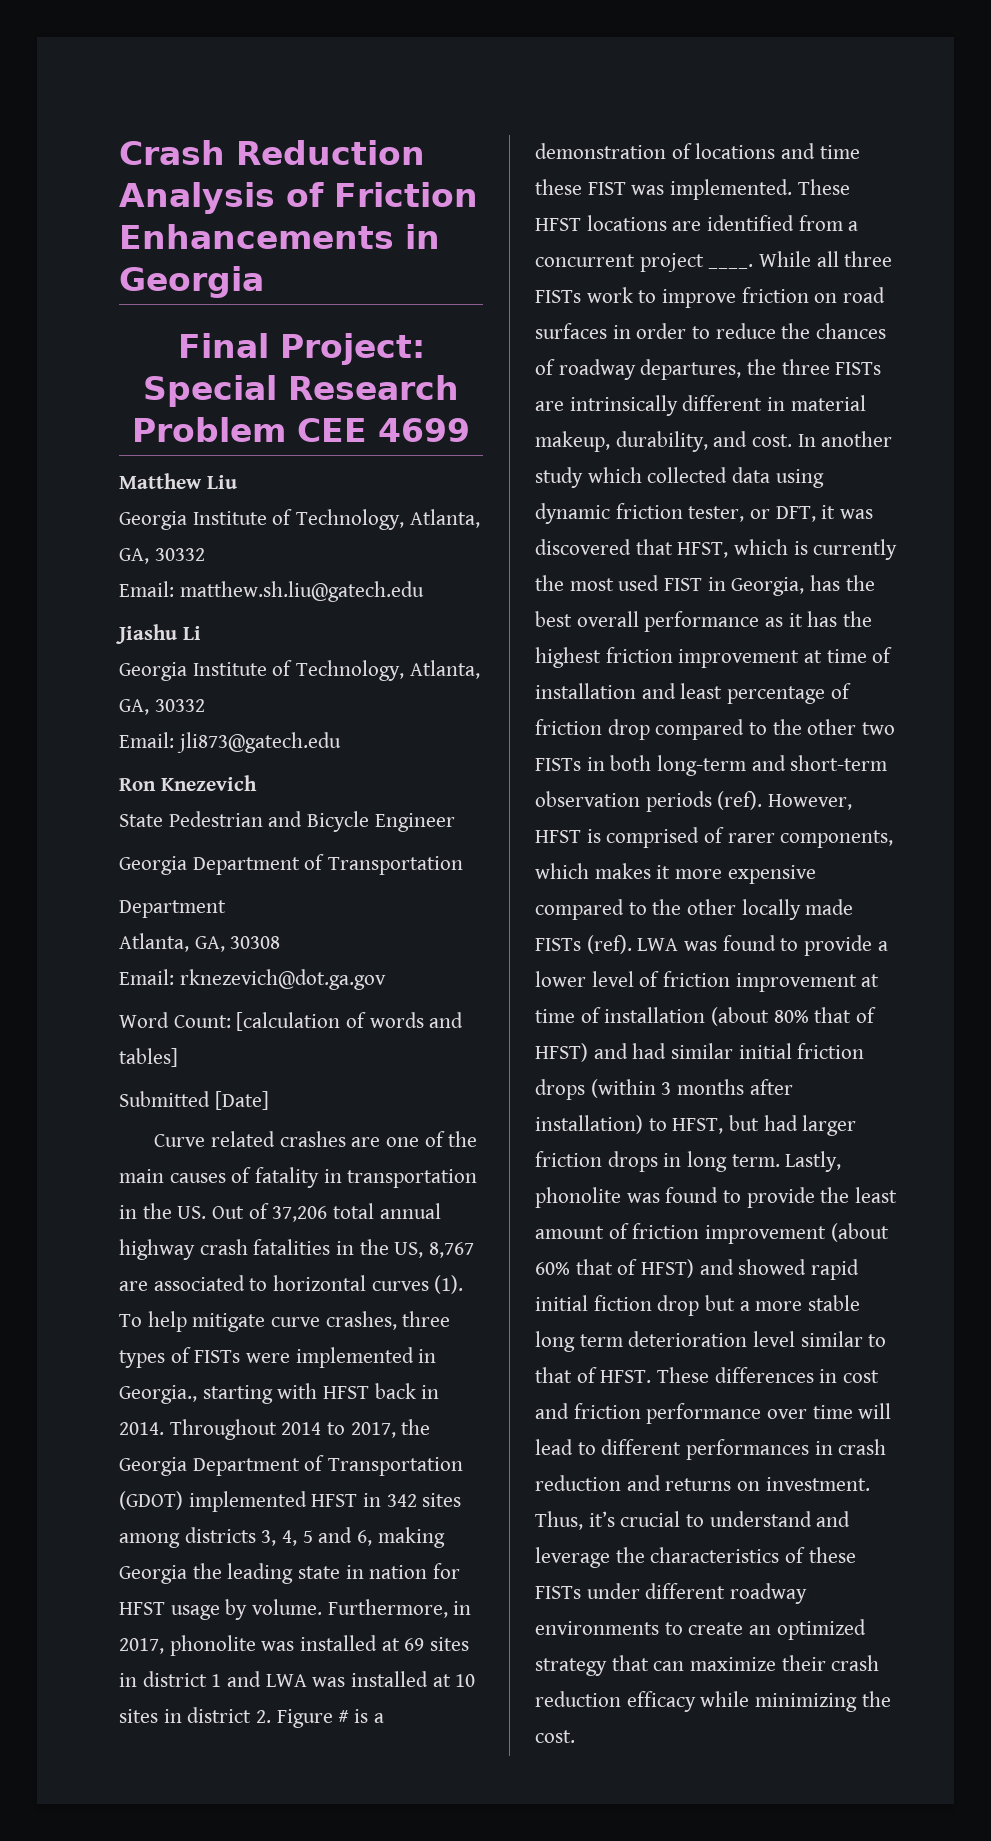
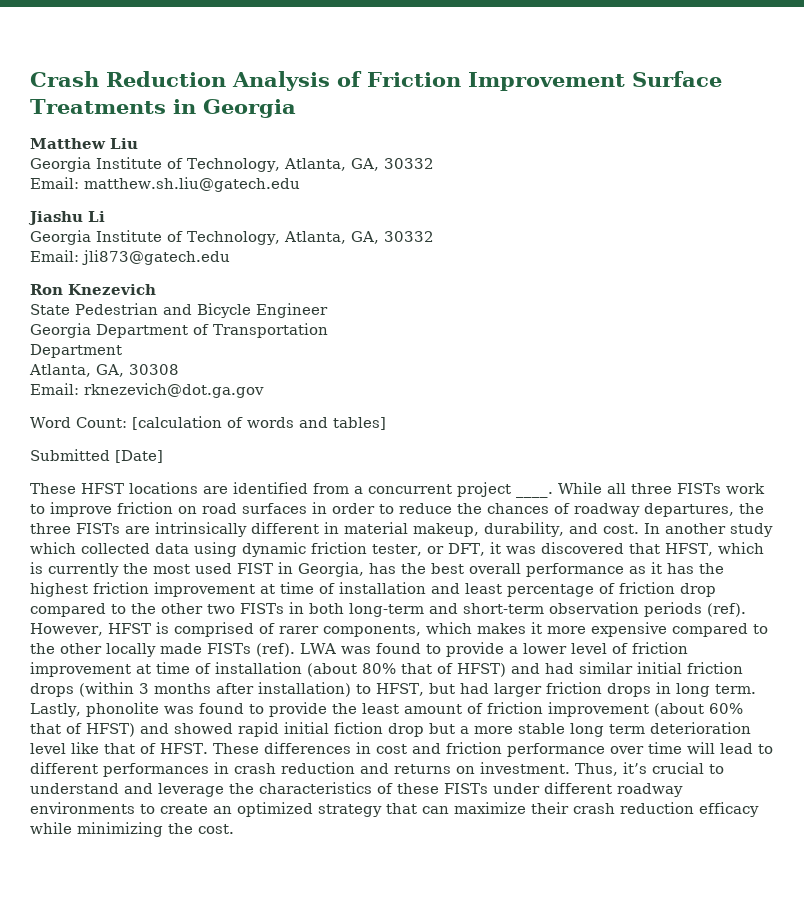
- Crash Reduction Analysis of Friction Enhancements in Georgia
+ Crash Reduction Analysis of Friction Improvement Surface Treatments in Georgia
- Final Project: Special Research Problem CEE 4699
- Curve related crashes are one of the main causes of fatality in transportation in the US. Out of 37,206 total annual highway crash fatalities in the US, 8,767 are associated to horizontal curves (1). To help mitigate curve crashes, three types of FISTs were implemented in Georgia., starting with HFST back in 2014. Throughout 2014 to 2017, the Georgia Department of Transportation (GDOT) implemented HFST in 342 sites among districts 3, 4, 5 and 6, making Georgia the leading state in nation for HFST usage by volume. Furthermore, in 2017, phonolite was installed at 69 sites in district 1 and LWA was installed at 10 sites in district 2. Figure # is a demonstration of locations and time these FIST was implemented.
- Lastly, phonolite was found to provide the least amount of friction improvement (about 60% that of HFST) and showed rapid initial fiction drop but a more stable long term deterioration level similar to that of HFST.
+ Lastly, phonolite was found to provide the least amount of friction improvement (about 60% that of HFST) and showed rapid initial fiction drop but a more stable long term deterioration level like that of HFST.

